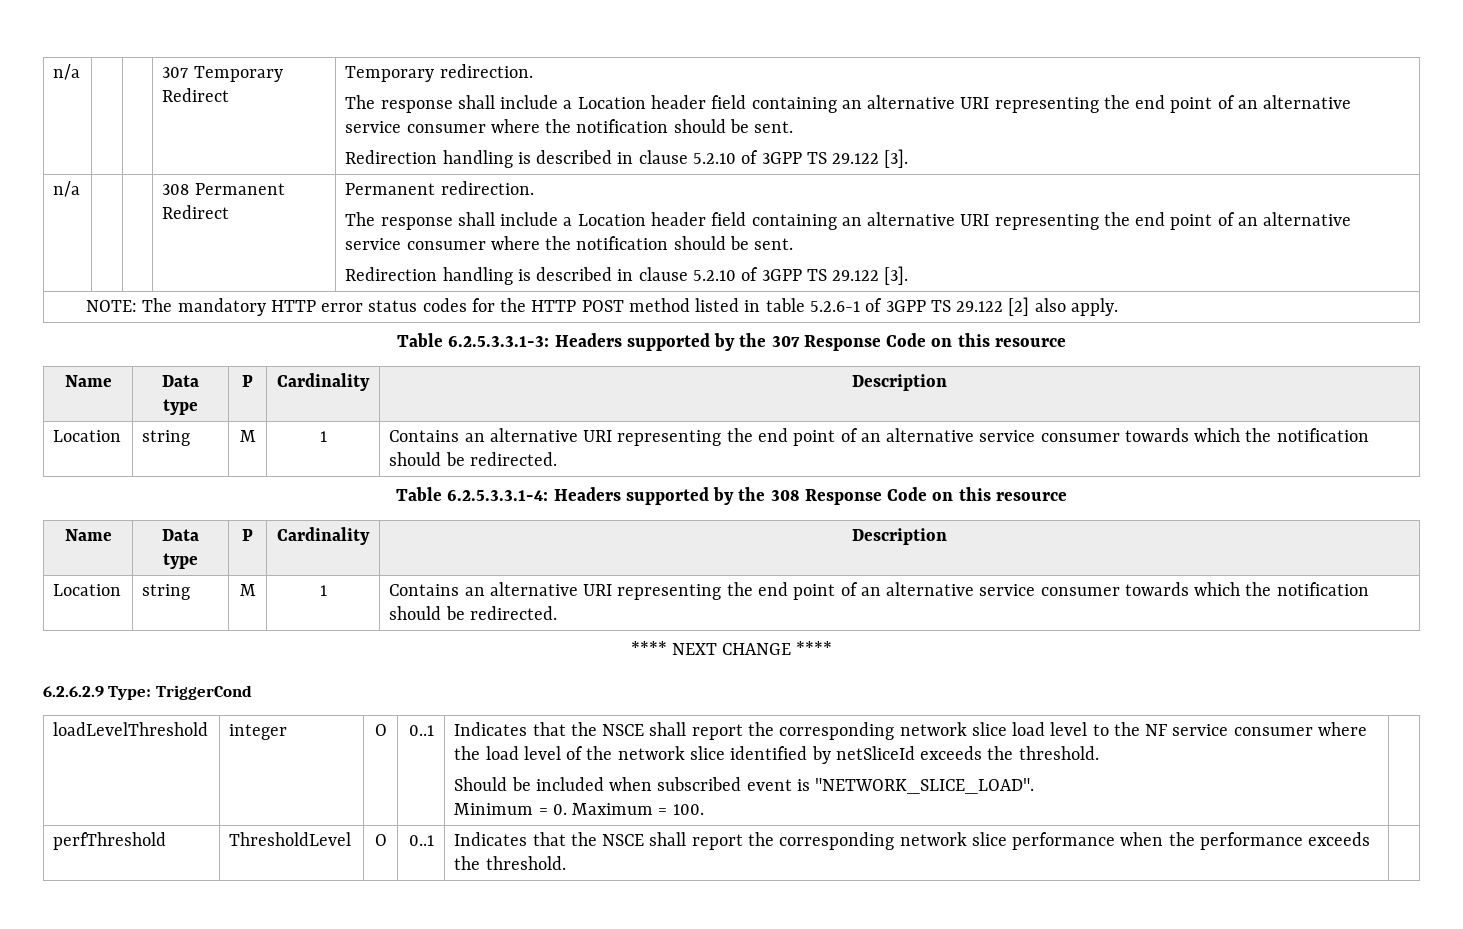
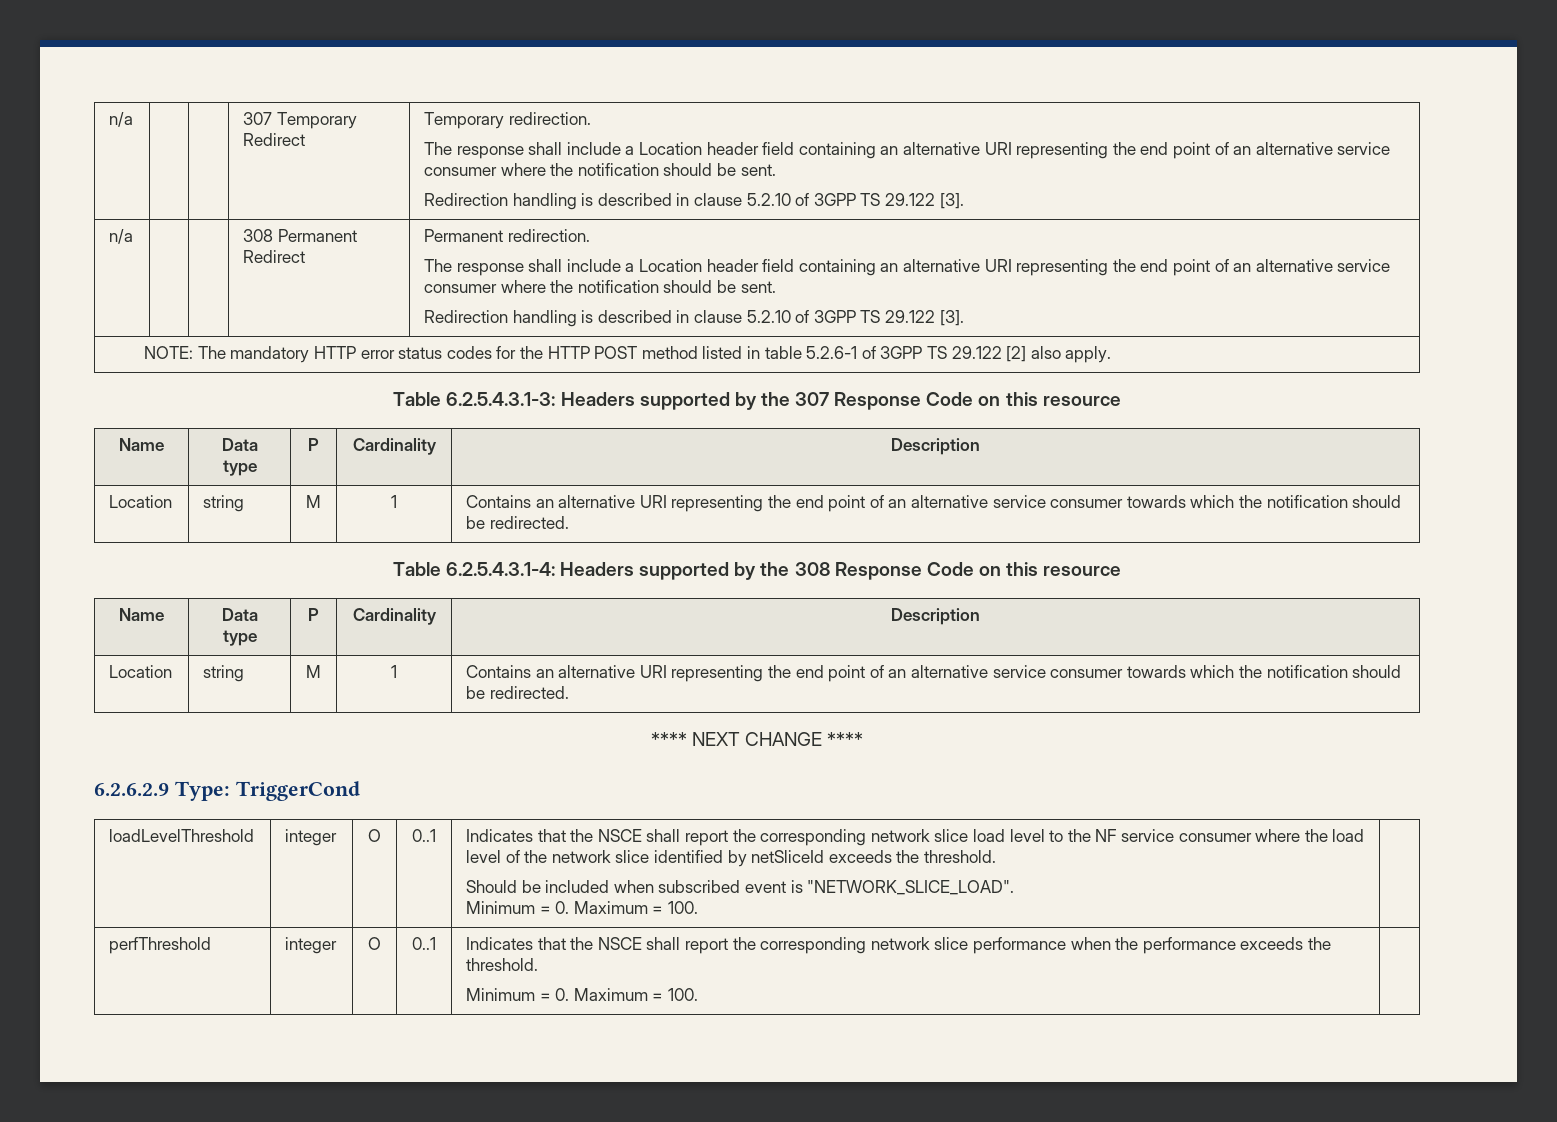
- Table 6.2.5.3.3.1-3: Headers supported by the 307 Response Code on this resource
+ Table 6.2.5.4.3.1-3: Headers supported by the 307 Response Code on this resource
- Table 6.2.5.3.3.1-4: Headers supported by the 308 Response Code on this resource
+ Table 6.2.5.4.3.1-4: Headers supported by the 308 Response Code on this resource
- perfThreshold | ThresholdLevel | O | 0..1 | Indicates that the NSCE shall report the corresponding network slice performance when the performance exceeds the threshold. |
+ perfThreshold | integer | O | 0..1 | Indicates that the NSCE shall report the corresponding network slice performance when the performance exceeds the threshold.
+ Minimum = 0. Maximum = 100. |

